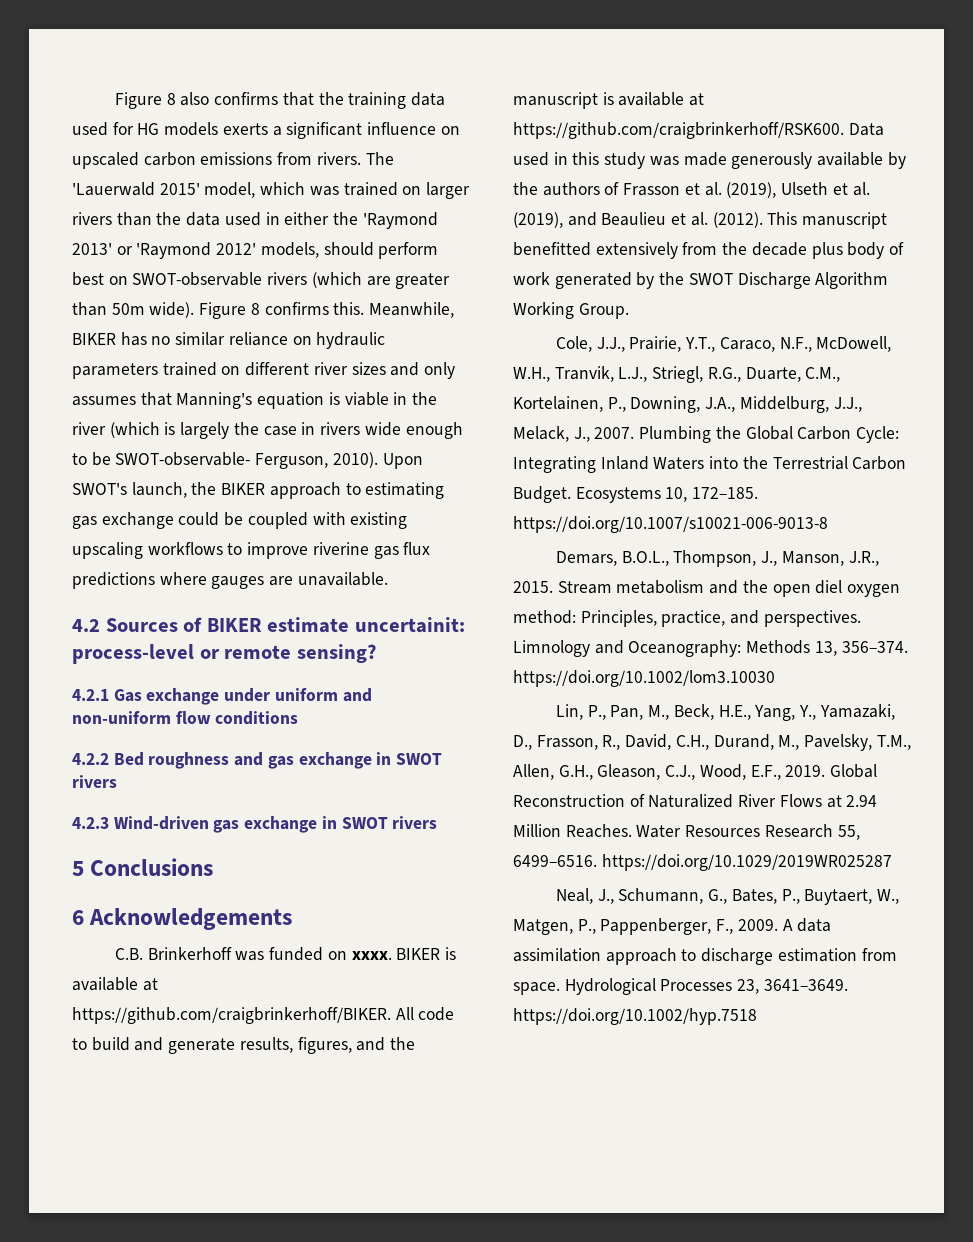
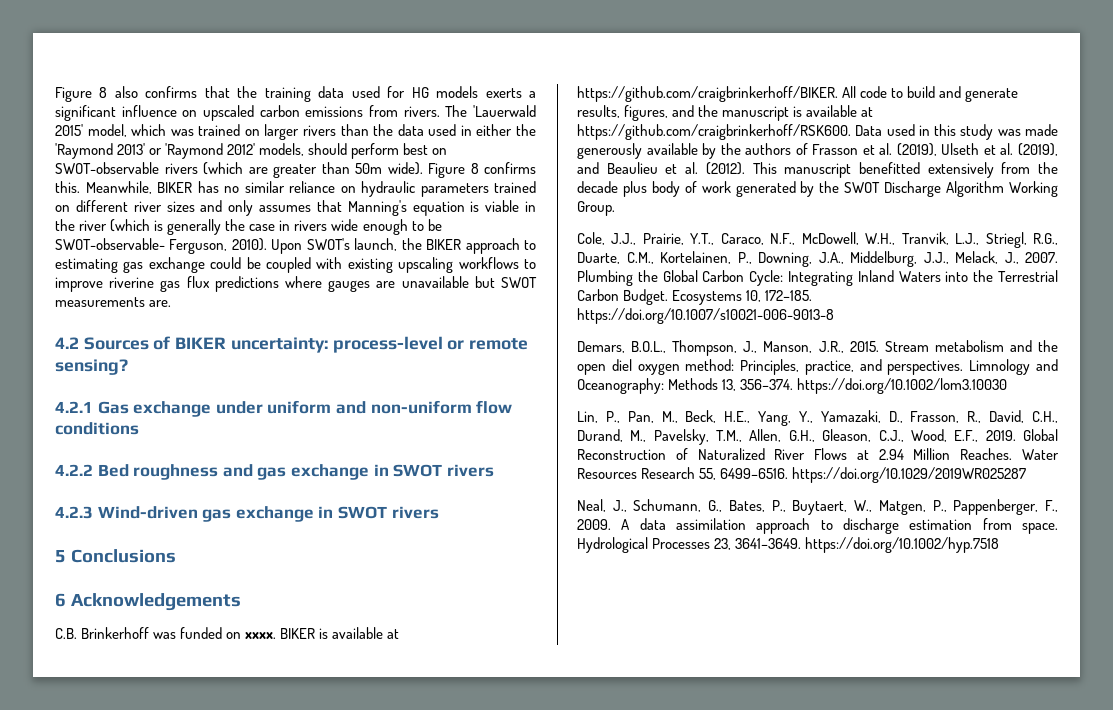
- Meanwhile, BIKER has no similar reliance on hydraulic parameters trained on different river sizes and only assumes that Manning's equation is viable in the river (which is largely the case in rivers wide enough to be SWOT-observable- Ferguson, 2010).
+ Meanwhile, BIKER has no similar reliance on hydraulic parameters trained on different river sizes and only assumes that Manning's equation is viable in the river (which is generally the case in rivers wide enough to be SWOT-observable- Ferguson, 2010).
- Upon SWOT's launch, the BIKER approach to estimating gas exchange could be coupled with existing upscaling workflows to improve riverine gas flux predictions where gauges are unavailable.
+ Upon SWOT's launch, the BIKER approach to estimating gas exchange could be coupled with existing upscaling workflows to improve riverine gas flux predictions where gauges are unavailable but SWOT measurements are.
- 4.2 Sources of BIKER estimate uncertainit: process-level or remote sensing?
+ 4.2 Sources of BIKER uncertainty: process-level or remote sensing?

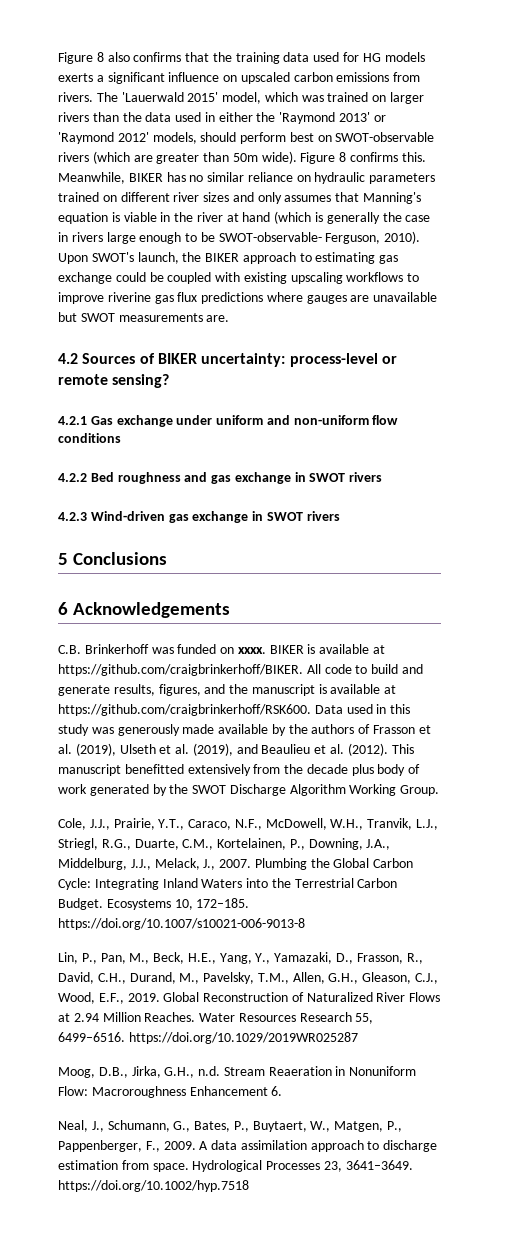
- Meanwhile, BIKER has no similar reliance on hydraulic parameters trained on different river sizes and only assumes that Manning's equation is viable in the river (which is generally the case in rivers wide enough to be SWOT-observable- Ferguson, 2010).
+ Meanwhile, BIKER has no similar reliance on hydraulic parameters trained on different river sizes and only assumes that Manning's equation is viable in the river at hand (which is generally the case in rivers large enough to be SWOT-observable- Ferguson, 2010).
- BIKER is available at https://github.com/craigbrinkerhoff/BIKER. All code to build and generate results, figures, and the manuscript is available at https://github.com/craigbrinkerhoff/RSK600. Data used in this study was made generously available by the authors of Frasson et al. (2019), Ulseth et al. (2019), and Beaulieu et al. (2012).
+ BIKER is available at https://github.com/craigbrinkerhoff/BIKER. All code to build and generate results, figures, and the manuscript is available at https://github.com/craigbrinkerhoff/RSK600. Data used in this study was generously made available by the authors of Frasson et al. (2019), Ulseth et al. (2019), and Beaulieu et al. (2012).
- Demars, B.O.L., Thompson, J., Manson, J.R., 2015. Stream metabolism and the open diel oxygen method: Principles, practice, and perspectives. Limnology and Oceanography: Methods 13, 356–374. https://doi.org/10.1002/lom3.10030
+ Moog, D.B., Jirka, G.H., n.d. Stream Reaeration in Nonuniform Flow: Macroroughness Enhancement 6.

